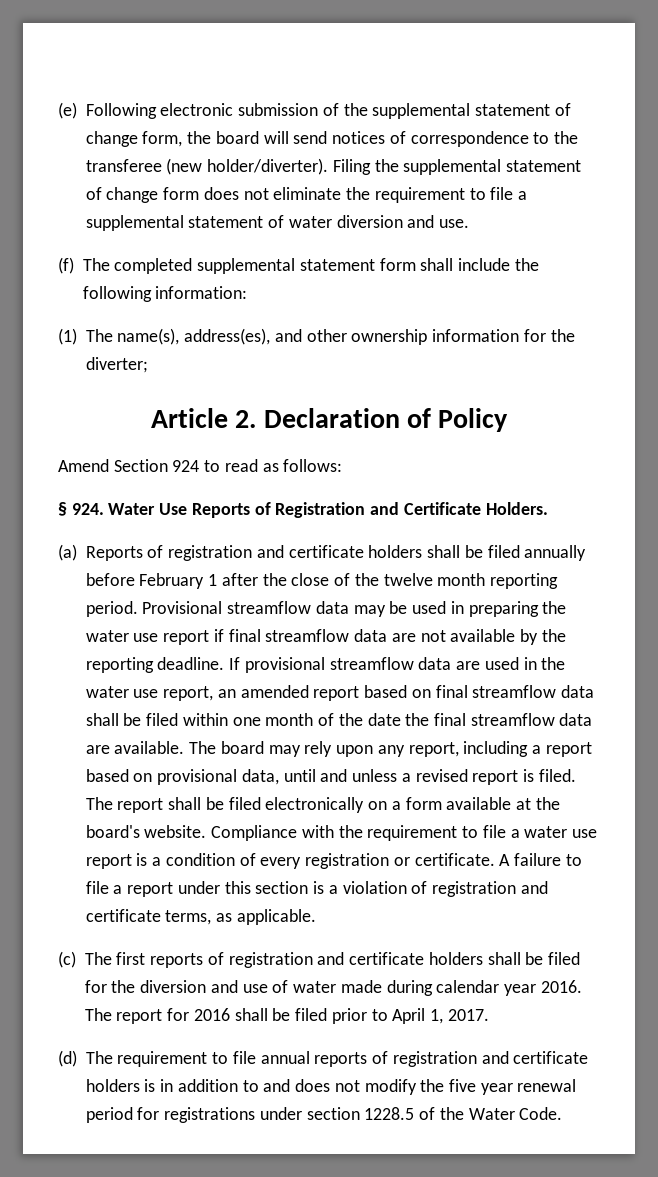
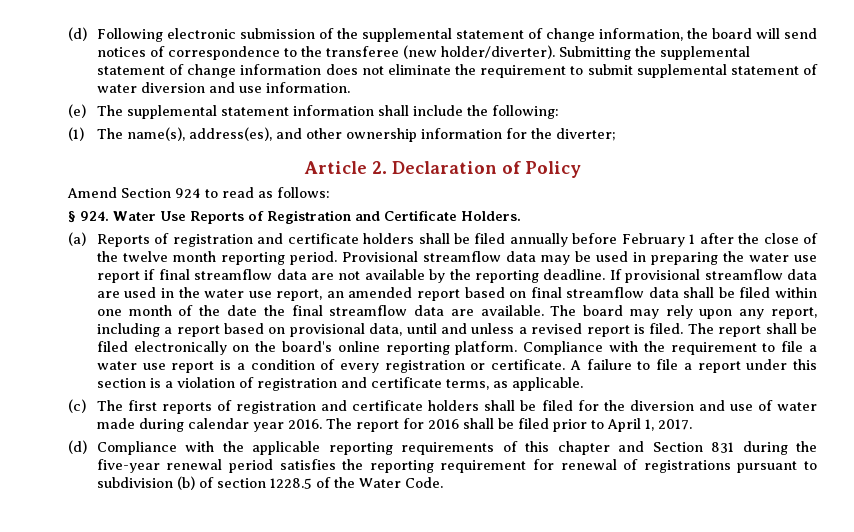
- (e) Following electronic submission of the supplemental statement of change form, the board will send notices of correspondence to the transferee (new holder/diverter).
+ (d) Following electronic submission of the supplemental statement of change information, the board will send notices of correspondence to the transferee (new holder/diverter).
- Filing the supplemental statement of change form does not eliminate the requirement to file a supplemental statement of water diversion and use.
- (f) The completed supplemental statement form shall include the following information:
+ Submitting the supplemental statement of change information does not eliminate the requirement to submit supplemental statement of water diversion and use information.
+ (e) The supplemental statement information shall include the following:
- The report shall be filed electronically on a form available at the board's website.
+ The report shall be filed electronically on the board's online reporting platform.
- (d) The requirement to file annual reports of registration and certificate holders is in addition to and does not modify the five year renewal period for registrations under section 1228.5 of the Water Code.
+ (d) Compliance with the applicable reporting requirements of this chapter and Section 831 during the five-year renewal period satisfies the reporting requirement for renewal of registrations pursuant to subdivision (b) of section 1228.5 of the Water Code.

